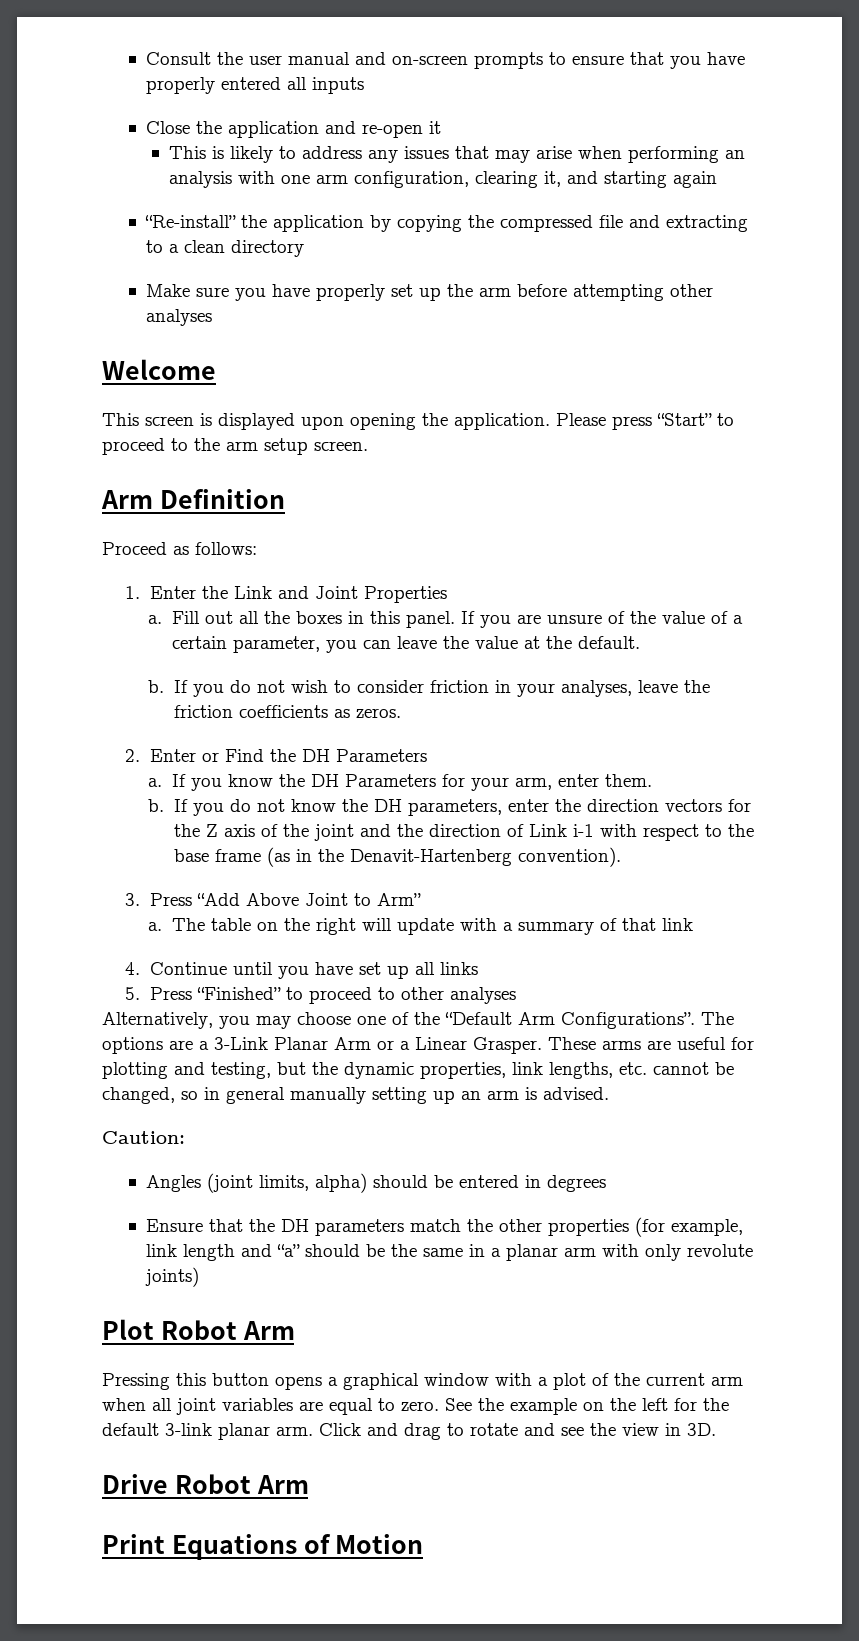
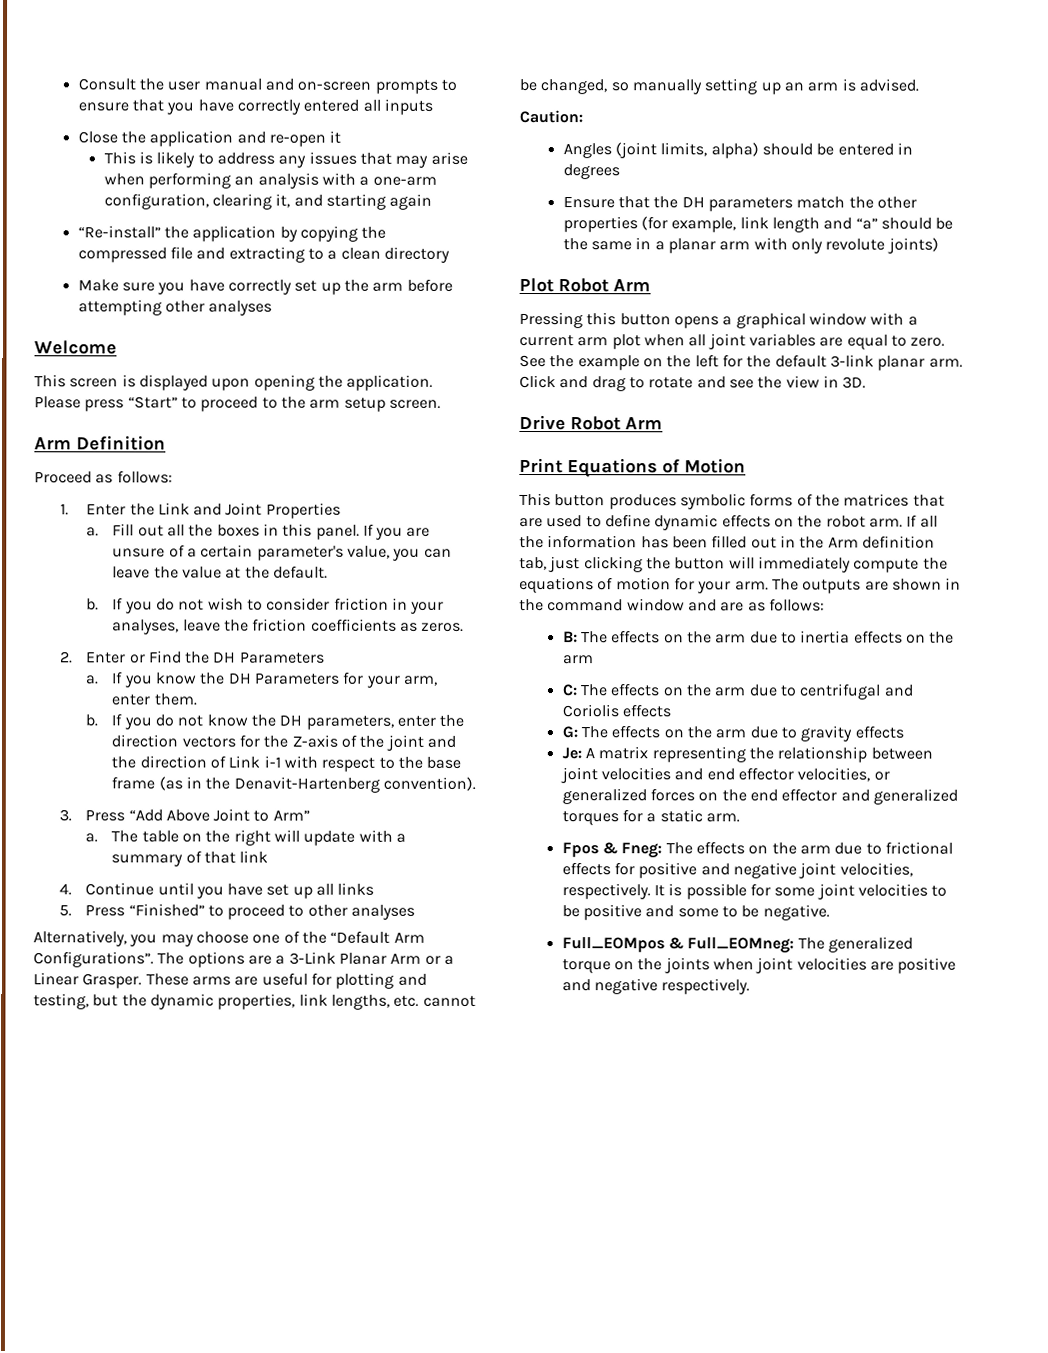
- Consult the user manual and on-screen prompts to ensure that you have properly entered all inputs
+ Consult the user manual and on-screen prompts to ensure that you have correctly entered all inputs
- This is likely to address any issues that may arise when performing an analysis with one arm configuration, clearing it, and starting again
+ This is likely to address any issues that may arise when performing an analysis with a one-arm configuration, clearing it, and starting again
- Make sure you have properly set up the arm before attempting other analyses
+ Make sure you have correctly set up the arm before attempting other analyses
- If you are unsure of the value of a certain parameter, you can leave the value at the default.
+ If you are unsure of a certain parameter's value, you can leave the value at the default.
- If you do not know the DH parameters, enter the direction vectors for the Z axis of the joint and the direction of Link i-1 with respect to the base frame (as in the Denavit-Hartenberg convention).
+ If you do not know the DH parameters, enter the direction vectors for the Z-axis of the joint and the direction of Link i-1 with respect to the base frame (as in the Denavit-Hartenberg convention).
- These arms are useful for plotting and testing, but the dynamic properties, link lengths, etc. cannot be changed, so in general manually setting up an arm is advised.
+ These arms are useful for plotting and testing, but the dynamic properties, link lengths, etc. cannot be changed, so manually setting up an arm is advised.
- Pressing this button opens a graphical window with a plot of the current arm when all joint variables are equal to zero.
+ Pressing this button opens a graphical window with a current arm plot when all joint variables are equal to zero.
+ This button produces symbolic forms of the matrices that are used to define dynamic effects on the robot arm. If all the information has been filled out in the Arm definition tab, just clicking the button will immediately compute the equations of motion for your arm. The outputs are shown in the command window and are as follows:
+ B: The effects on the arm due to inertia effects on the arm
+ C: The effects on the arm due to centrifugal and Coriolis effects
+ G: The effects on the arm due to gravity effects
+ Je: A matrix representing the relationship between joint velocities and end effector velocities, or generalized forces on the end effector and generalized torques for a static arm.
+ Fpos & Fneg: The effects on the arm due to frictional effects for positive and negative joint velocities, respectively. It is possible for some joint velocities to be positive and some to be negative.
+ Full_EOMpos & Full_EOMneg: The generalized torque on the joints when joint velocities are positive and negative respectively.

